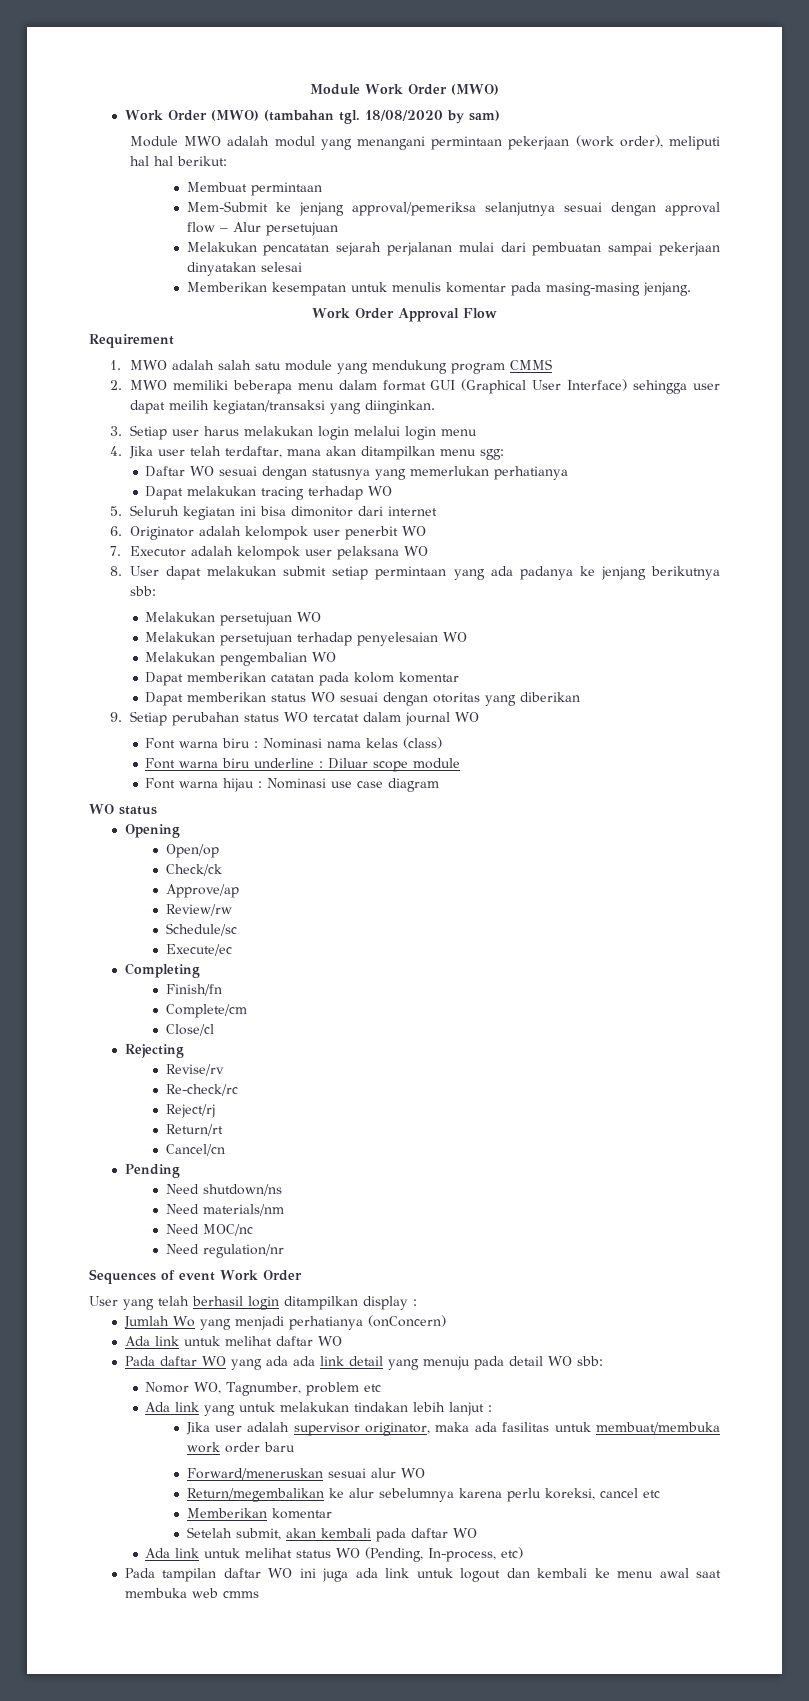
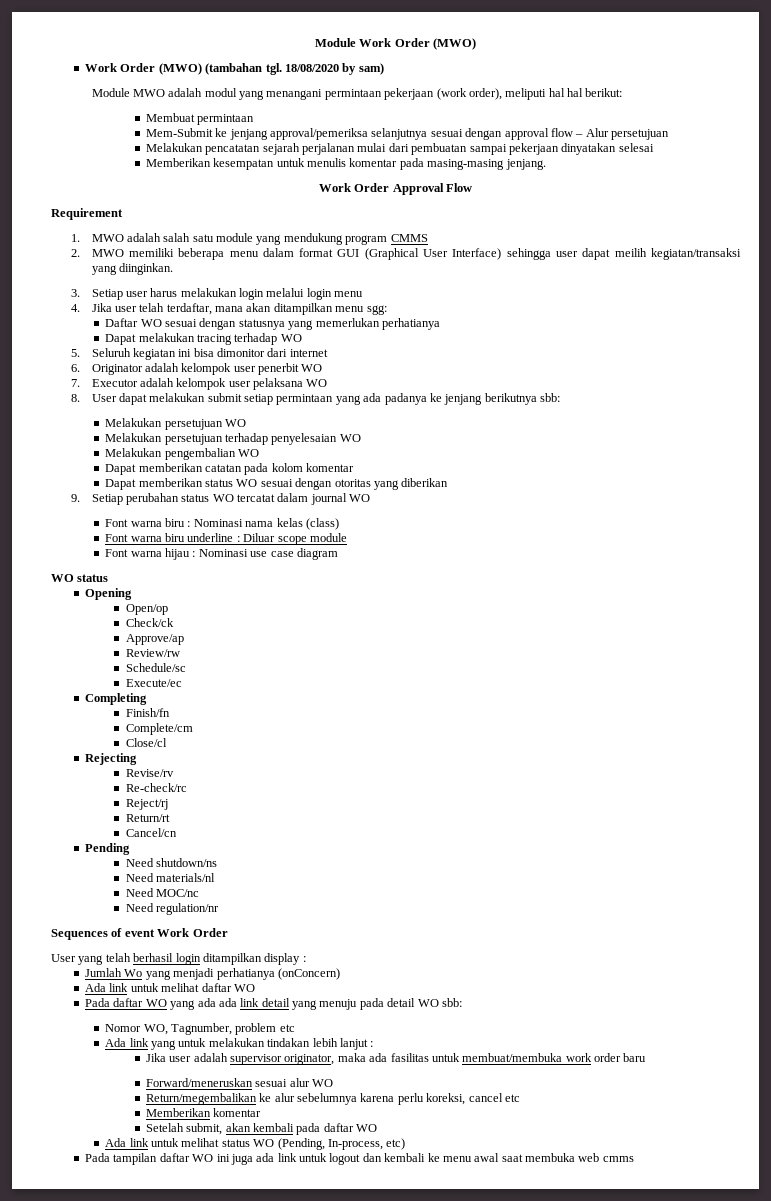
- Need materials/nm
+ Need materials/nl

